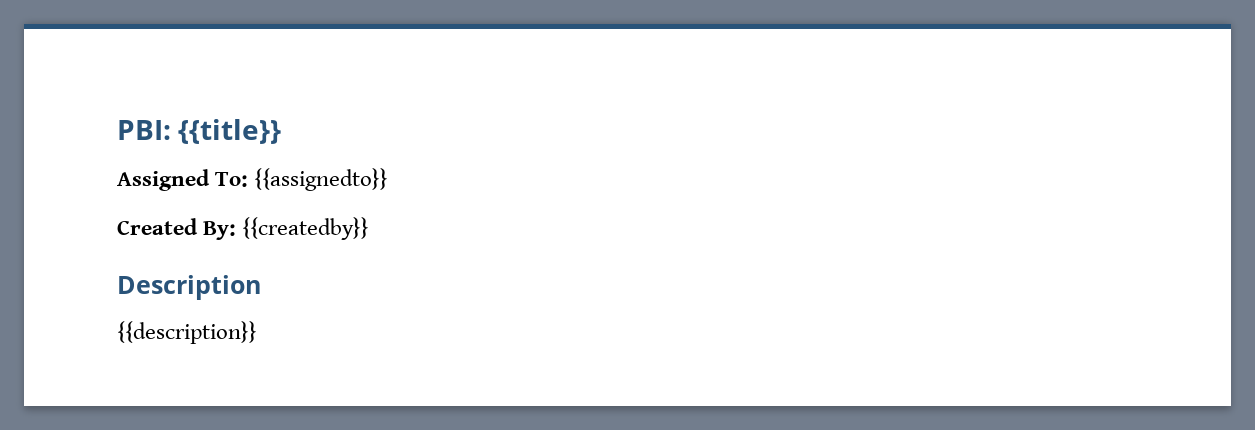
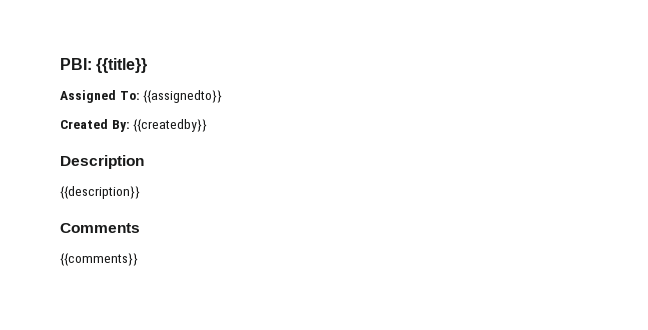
+ Comments
+ {{comments}}

